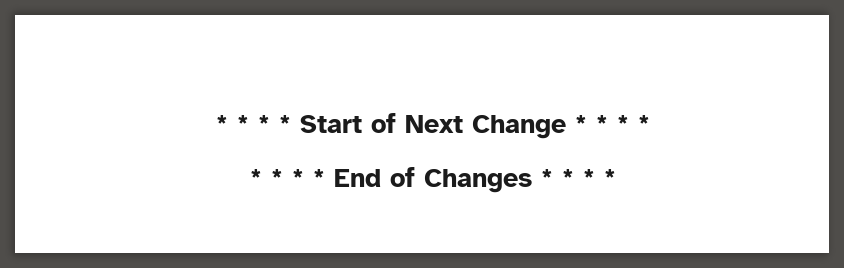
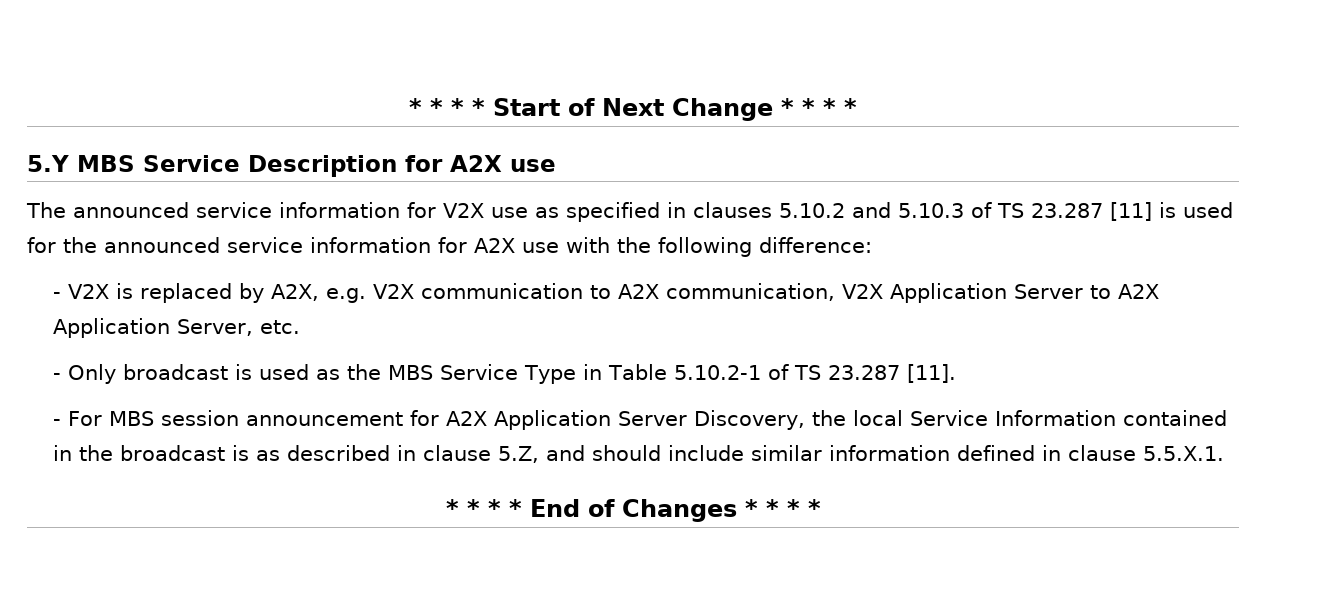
+ 5.Y MBS Service Description for A2X use
+ The announced service information for V2X use as specified in clauses 5.10.2 and 5.10.3 of TS 23.287 [11] is used for the announced service information for A2X use with the following difference:
+ - V2X is replaced by A2X, e.g. V2X communication to A2X communication, V2X Application Server to A2X Application Server, etc.
+ - Only broadcast is used as the MBS Service Type in Table 5.10.2-1 of TS 23.287 [11].
+ - For MBS session announcement for A2X Application Server Discovery, the local Service Information contained in the broadcast is as described in clause 5.Z, and should include similar information defined in clause 5.5.X.1.

